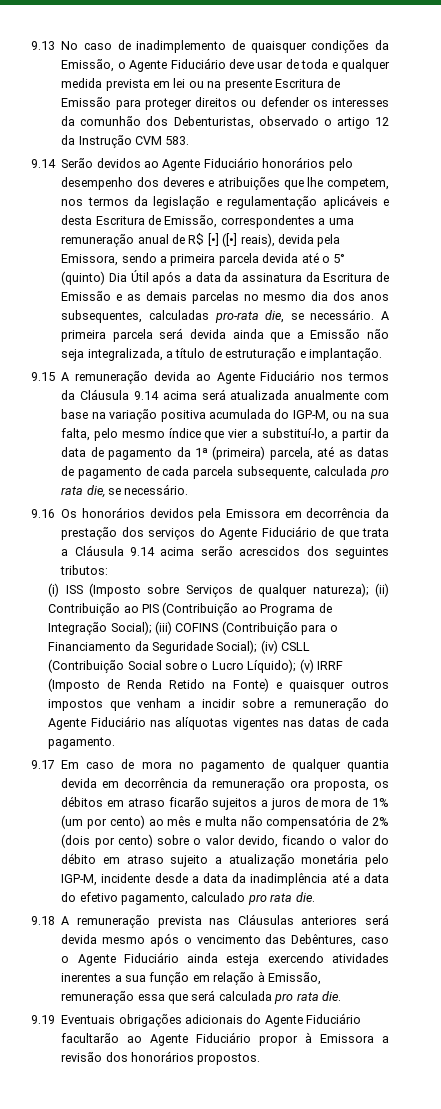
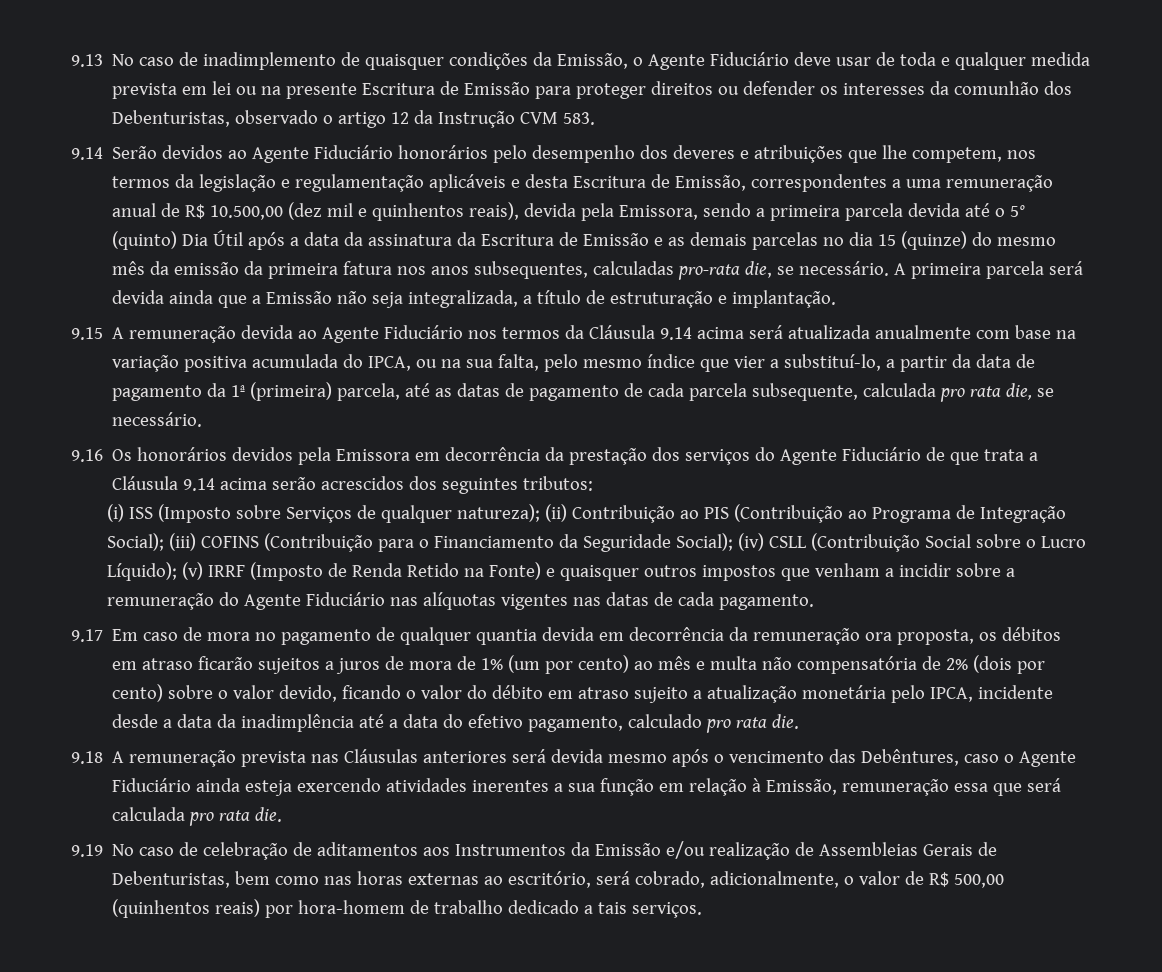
- 9.14 Serão devidos ao Agente Fiduciário honorários pelo desempenho dos deveres e atribuições que lhe competem, nos termos da legislação e regulamentação aplicáveis e desta Escritura de Emissão, correspondentes a uma remuneração anual de R$ [•] ([•] reais), devida pela Emissora, sendo a primeira parcela devida até o 5° (quinto) Dia Útil após a data da assinatura da Escritura de Emissão e as demais parcelas no mesmo dia dos anos subsequentes, calculadas pro-rata die, se necessário.
+ 9.14 Serão devidos ao Agente Fiduciário honorários pelo desempenho dos deveres e atribuições que lhe competem, nos termos da legislação e regulamentação aplicáveis e desta Escritura de Emissão, correspondentes a uma remuneração anual de R$ 10.500,00 (dez mil e quinhentos reais), devida pela Emissora, sendo a primeira parcela devida até o 5° (quinto) Dia Útil após a data da assinatura da Escritura de Emissão e as demais parcelas no dia 15 (quinze) do mesmo mês da emissão da primeira fatura nos anos subsequentes, calculadas pro-rata die, se necessário.
- 9.15 A remuneração devida ao Agente Fiduciário nos termos da Cláusula 9.14 acima será atualizada anualmente com base na variação positiva acumulada do IGP-M, ou na sua falta, pelo mesmo índice que vier a substituí-lo, a partir da data de pagamento da 1ª (primeira) parcela, até as datas de pagamento de cada parcela subsequente, calculada pro rata die, se necessário.
+ 9.15 A remuneração devida ao Agente Fiduciário nos termos da Cláusula 9.14 acima será atualizada anualmente com base na variação positiva acumulada do IPCA, ou na sua falta, pelo mesmo índice que vier a substituí-lo, a partir da data de pagamento da 1ª (primeira) parcela, até as datas de pagamento de cada parcela subsequente, calculada pro rata die, se necessário.
- 9.17 Em caso de mora no pagamento de qualquer quantia devida em decorrência da remuneração ora proposta, os débitos em atraso ficarão sujeitos a juros de mora de 1% (um por cento) ao mês e multa não compensatória de 2% (dois por cento) sobre o valor devido, ficando o valor do débito em atraso sujeito a atualização monetária pelo IGP-M, incidente desde a data da inadimplência até a data do efetivo pagamento, calculado pro rata die.
+ 9.17 Em caso de mora no pagamento de qualquer quantia devida em decorrência da remuneração ora proposta, os débitos em atraso ficarão sujeitos a juros de mora de 1% (um por cento) ao mês e multa não compensatória de 2% (dois por cento) sobre o valor devido, ficando o valor do débito em atraso sujeito a atualização monetária pelo IPCA, incidente desde a data da inadimplência até a data do efetivo pagamento, calculado pro rata die.
- 9.19 Eventuais obrigações adicionais do Agente Fiduciário facultarão ao Agente Fiduciário propor à Emissora a revisão dos honorários propostos.
+ 9.19 No caso de celebração de aditamentos aos Instrumentos da Emissão e/ou realização de Assembleias Gerais de Debenturistas, bem como nas horas externas ao escritório, será cobrado, adicionalmente, o valor de R$ 500,00 (quinhentos reais) por hora-homem de trabalho dedicado a tais serviços.

